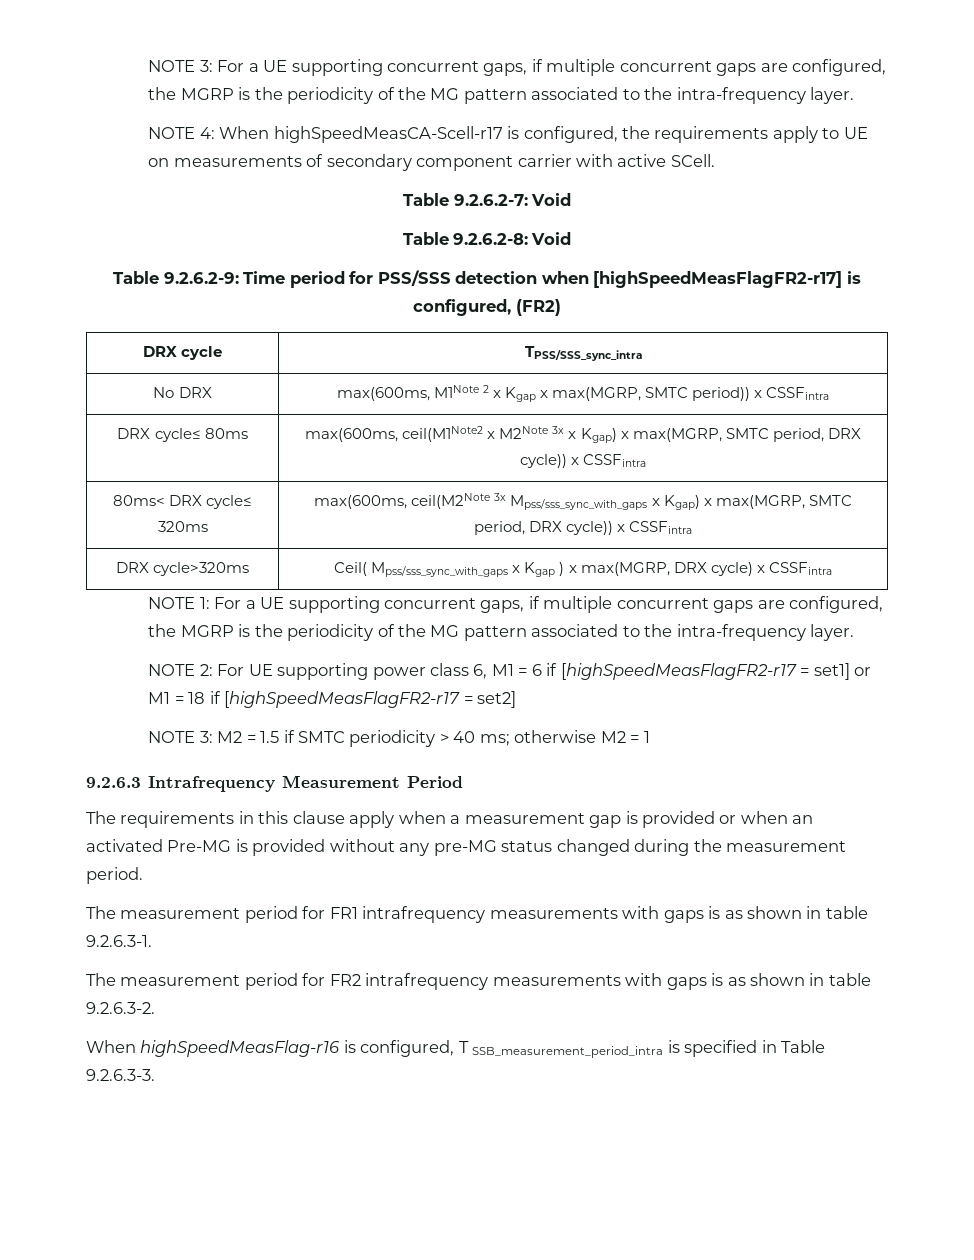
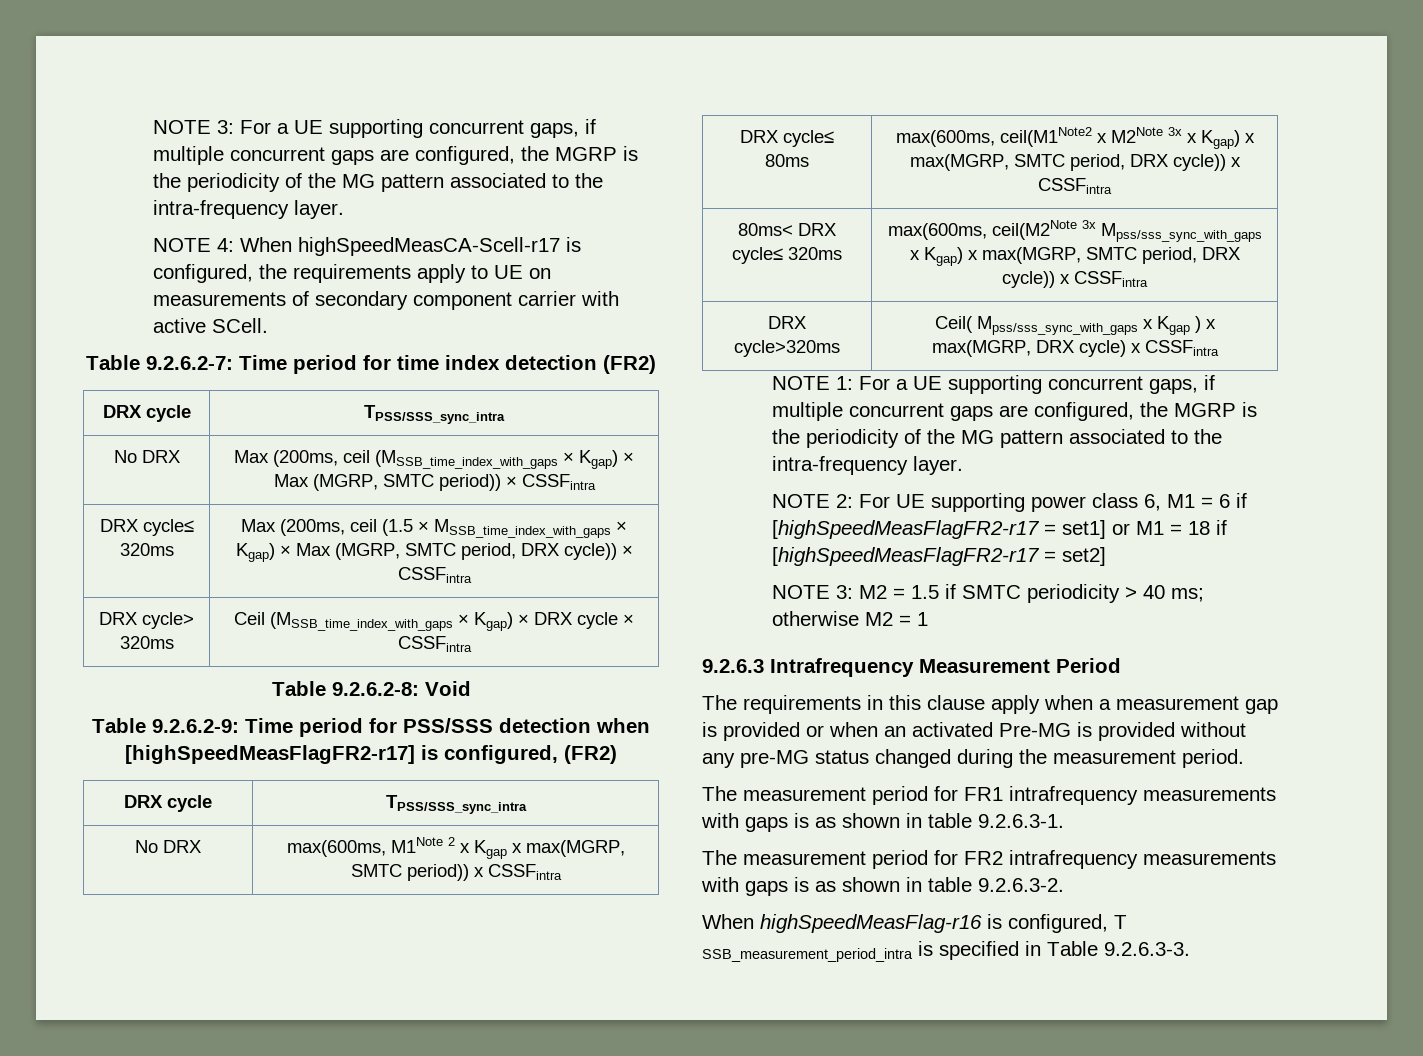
- Table 9.2.6.2-7: Void
+ Table 9.2.6.2-7: Time period for time index detection (FR2)
+ DRX cycle | TPSS/SSS_sync_intra
+ No DRX | Max (200ms, ceil (MSSB_time_index_with_gaps × Kgap) × Max (MGRP, SMTC period)) × CSSFintra
+ DRX cycle≤ 320ms | Max (200ms, ceil (1.5 × MSSB_time_index_with_gaps × Kgap) × Max (MGRP, SMTC period, DRX cycle)) × CSSFintra
+ DRX cycle> 320ms | Ceil (MSSB_time_index_with_gaps × Kgap) × DRX cycle × CSSFintra

